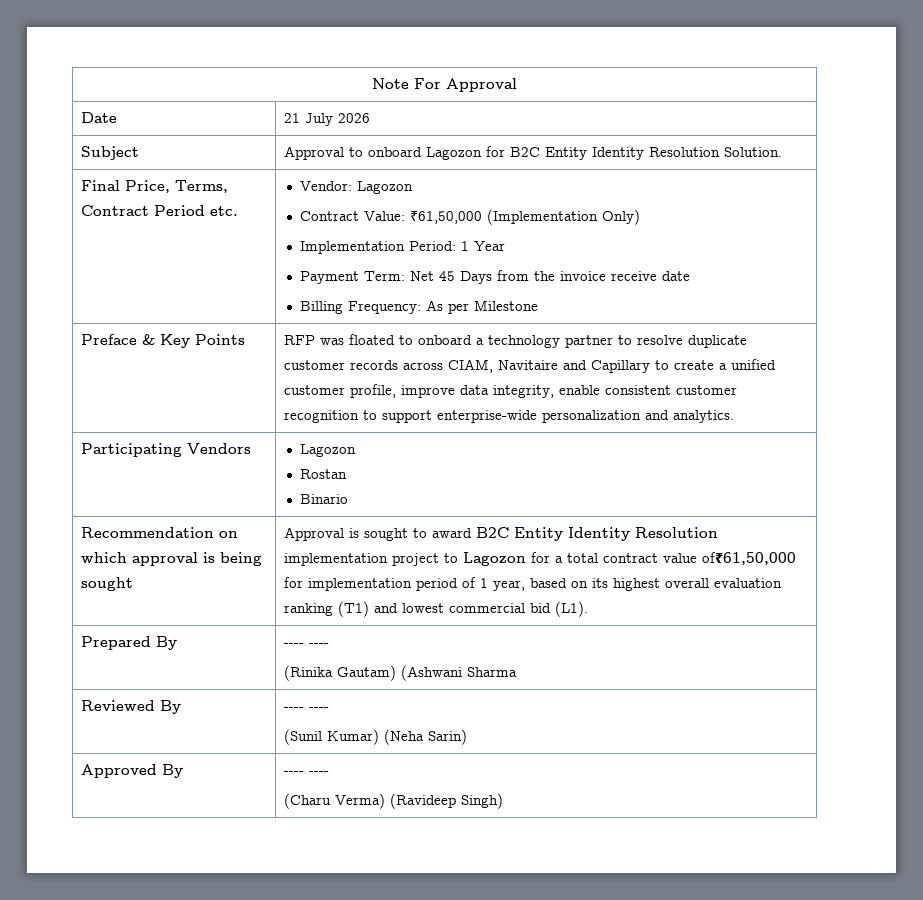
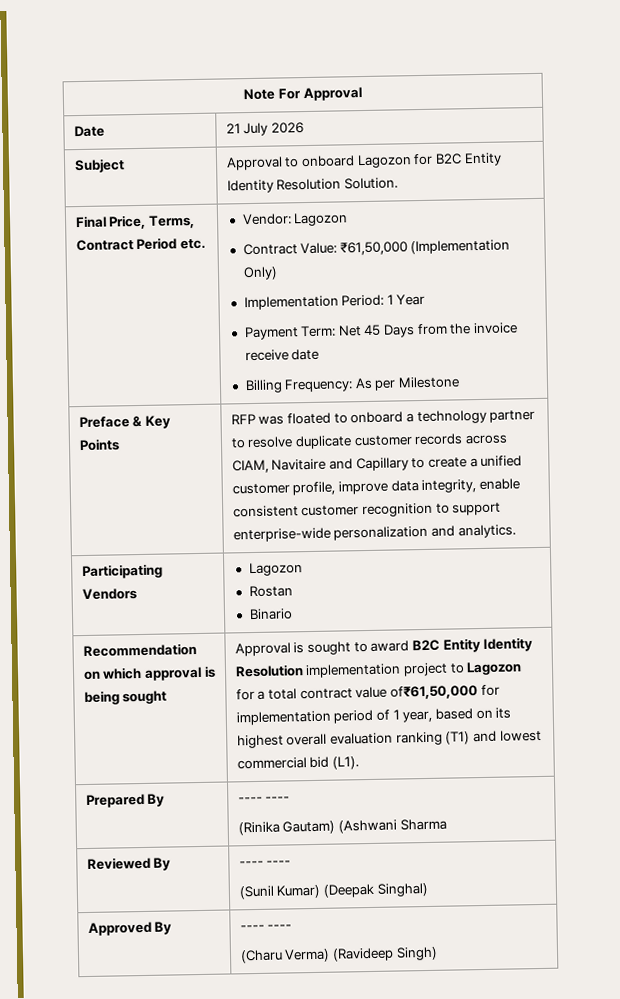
  Reviewed By | ---- ----
- (Sunil Kumar) (Neha Sarin)
+ (Sunil Kumar) (Deepak Singhal)

